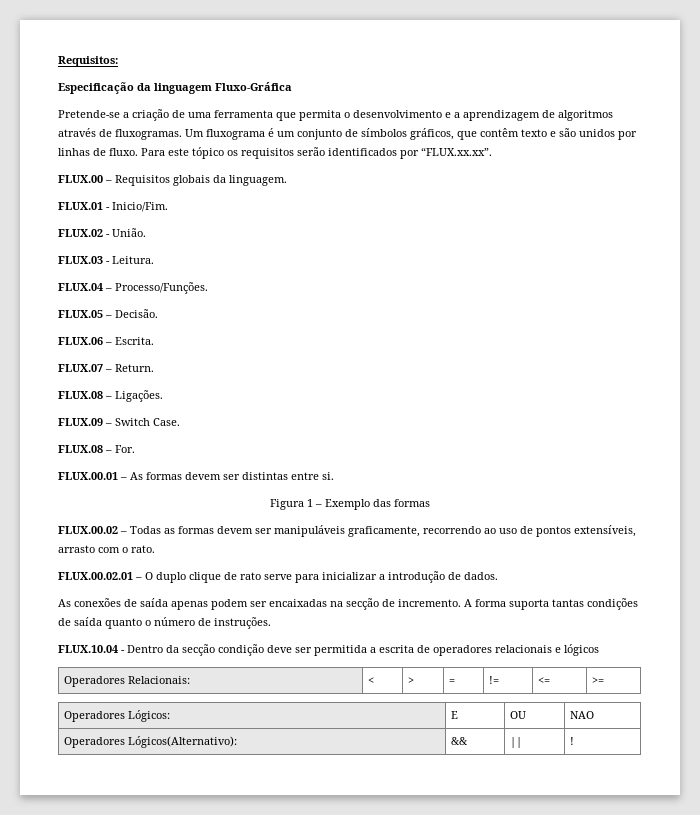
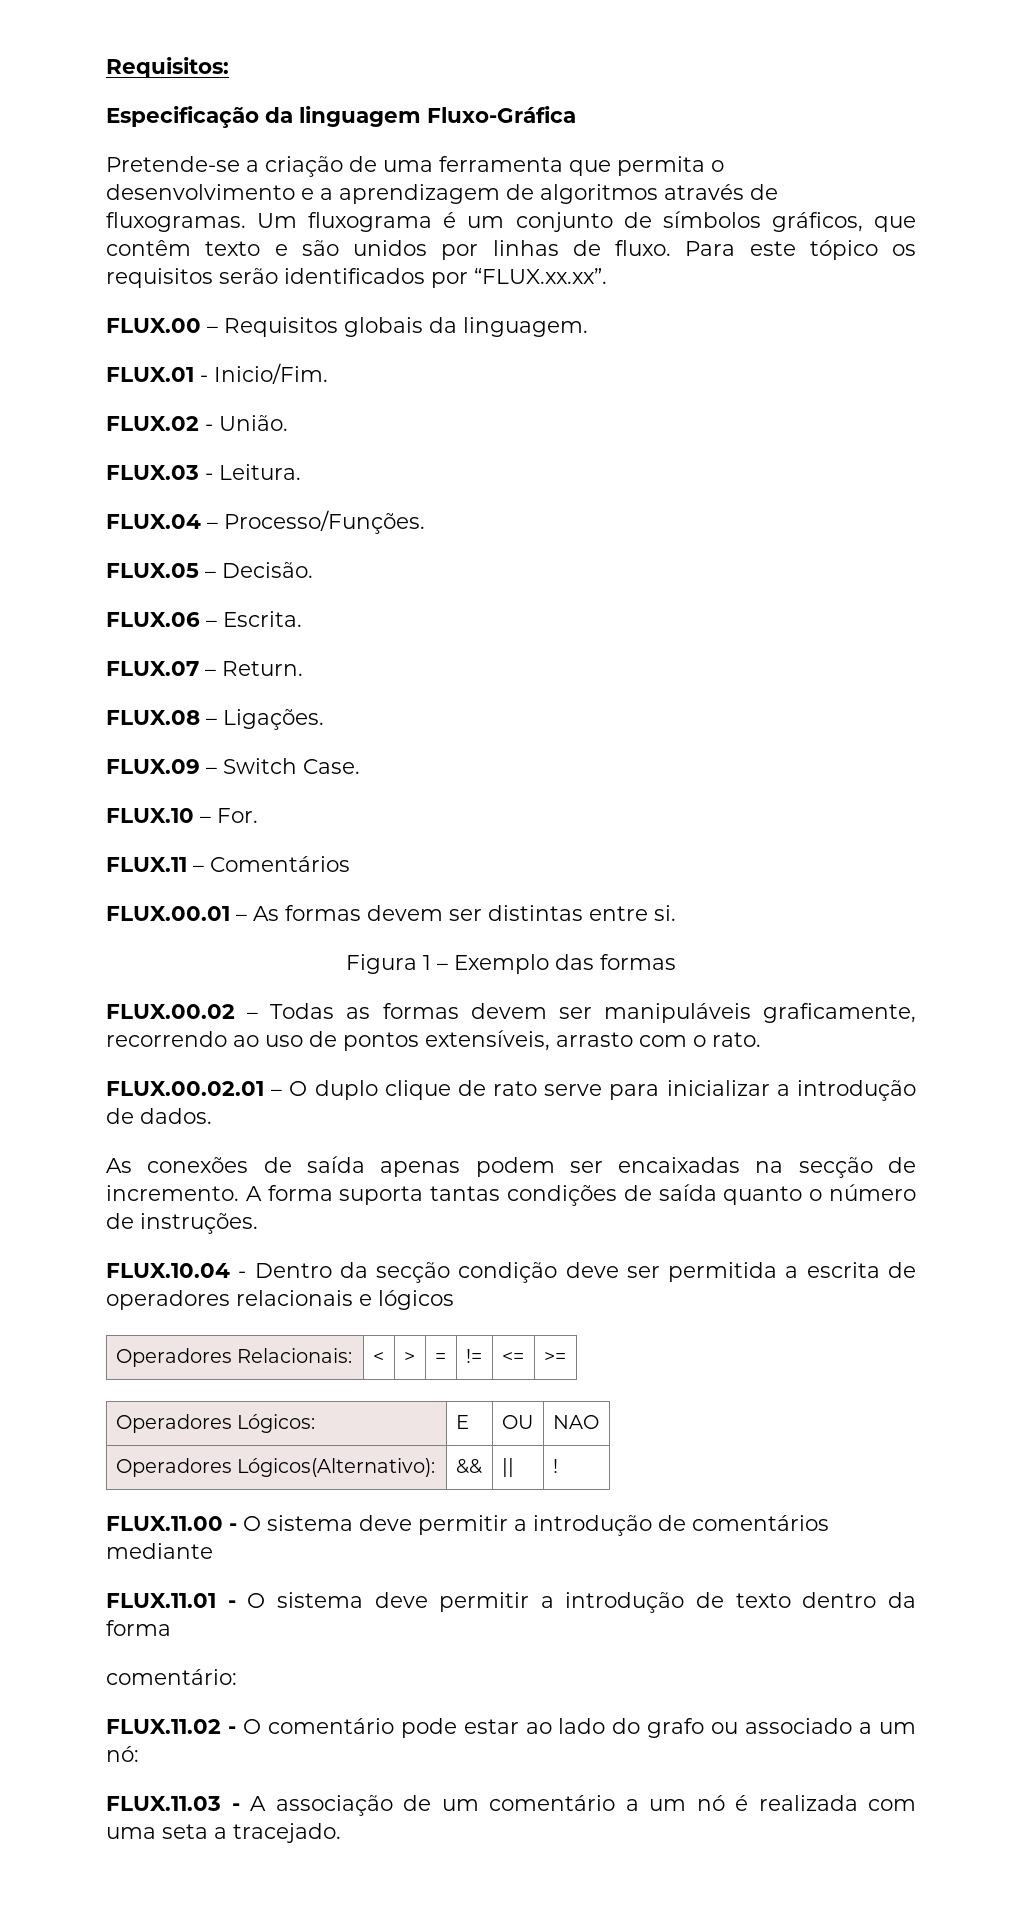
- FLUX.08 – For.
+ FLUX.10 – For.
+ FLUX.11 – Comentários
+ FLUX.11.00 - O sistema deve permitir a introdução de comentários mediante
+ FLUX.11.01 - O sistema deve permitir a introdução de texto dentro da forma
+ comentário:
+ FLUX.11.02 - O comentário pode estar ao lado do grafo ou associado a um nó:
+ FLUX.11.03 - A associação de um comentário a um nó é realizada com uma seta a tracejado.

